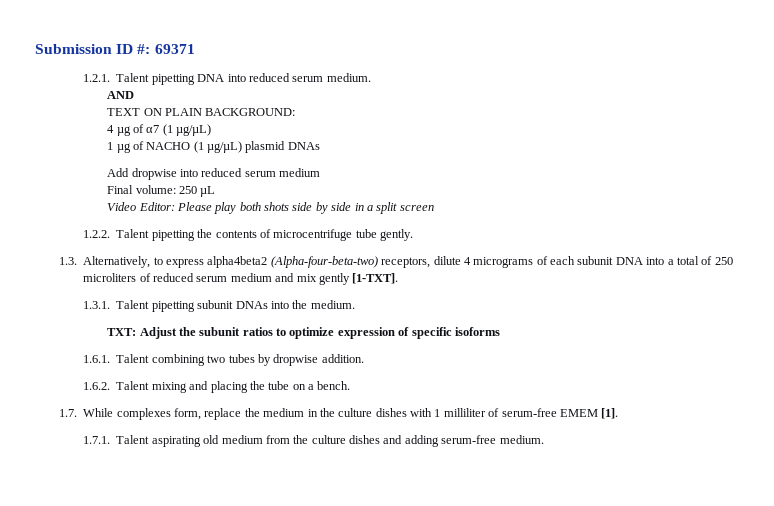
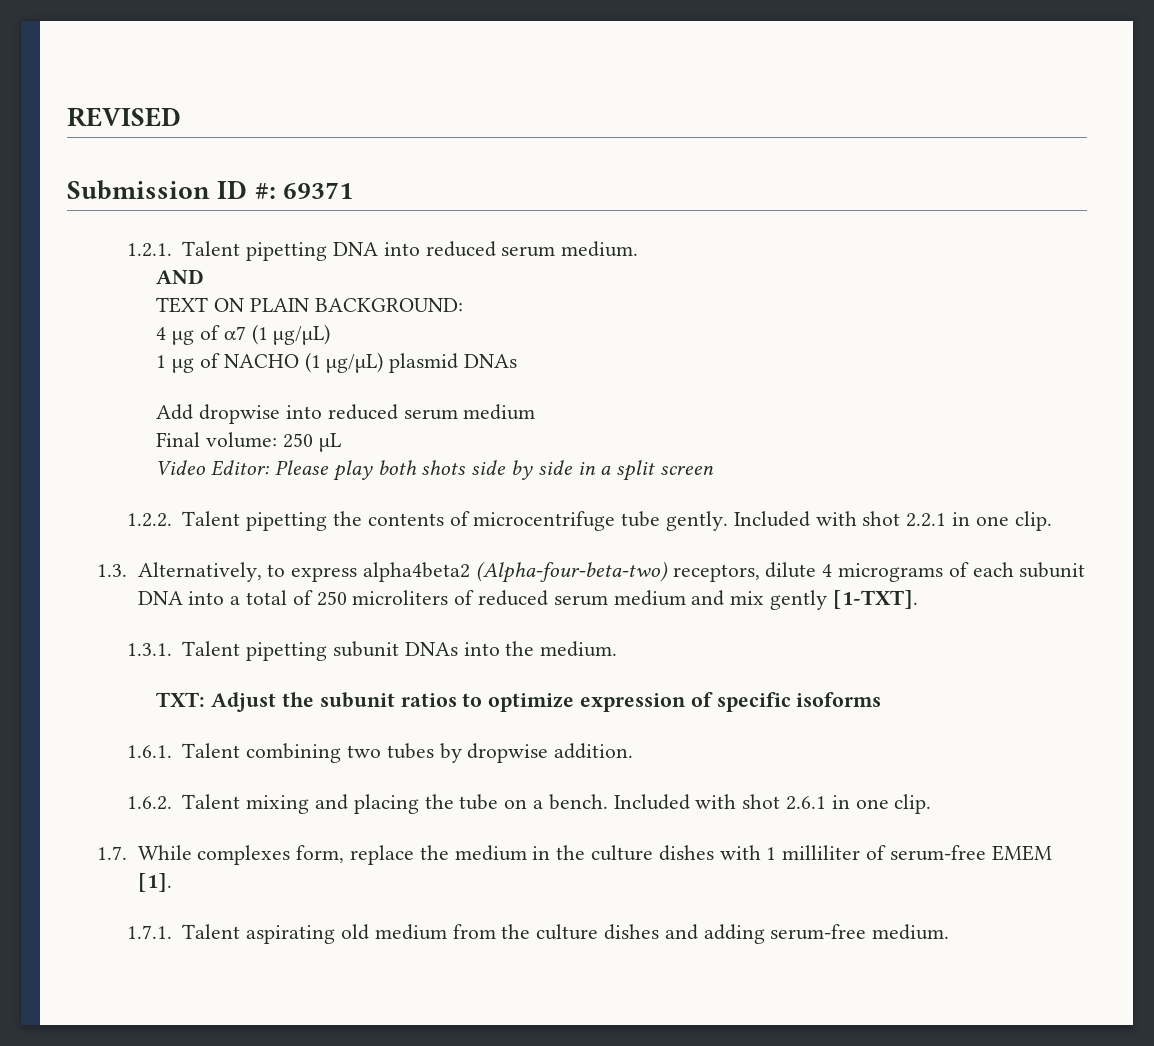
+ REVISED
+ Included with shot 2.2.1 in one clip.
+ Included with shot 2.6.1 in one clip.

